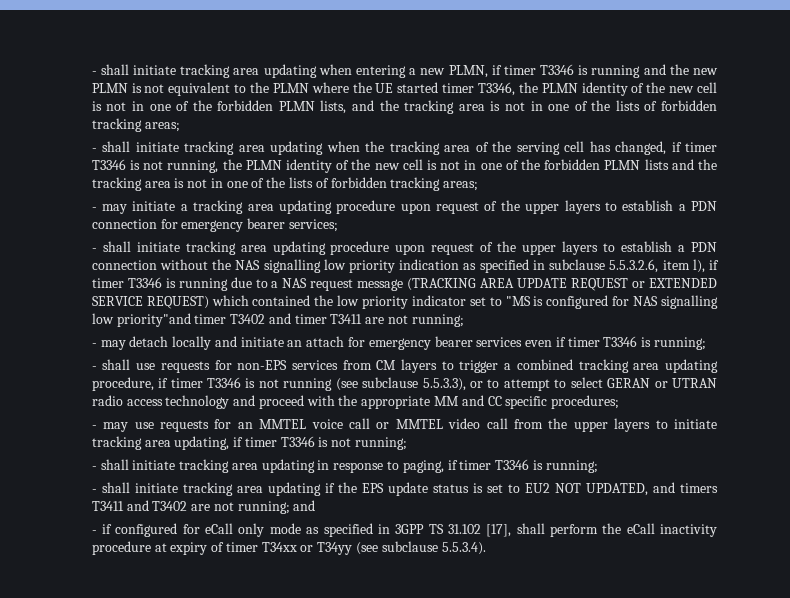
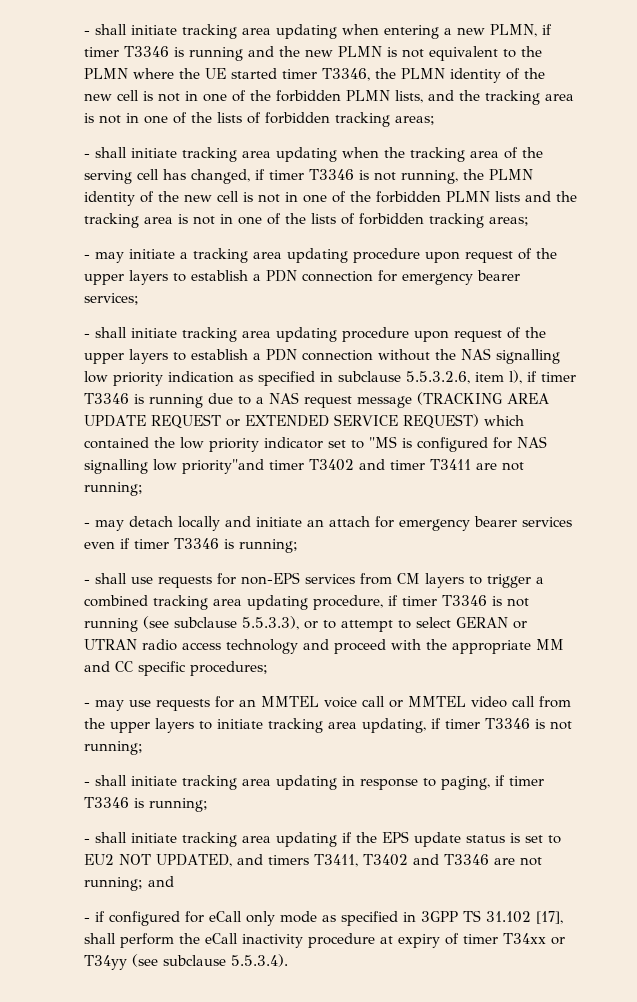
- - shall initiate tracking area updating if the EPS update status is set to EU2 NOT UPDATED, and timers T3411 and T3402 are not running; and
+ - shall initiate tracking area updating if the EPS update status is set to EU2 NOT UPDATED, and timers T3411, T3402 and T3346 are not running; and

